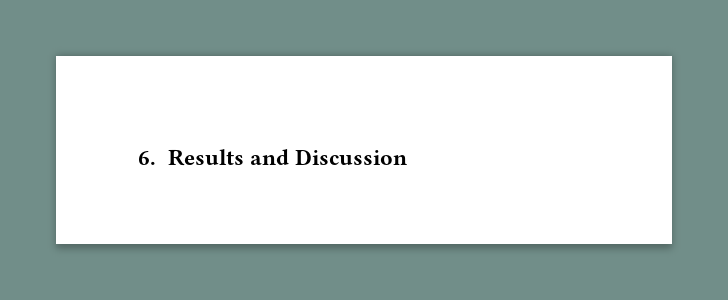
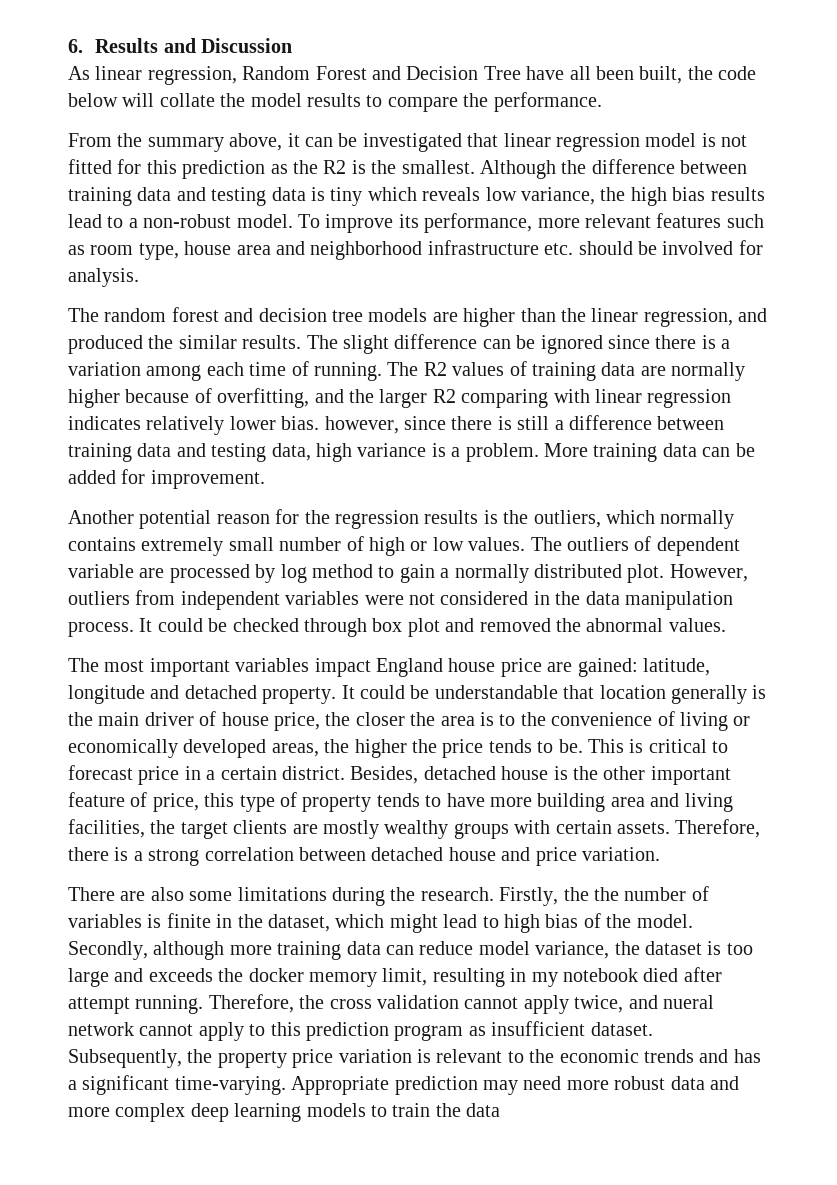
+ As linear regression, Random Forest and Decision Tree have all been built, the code below will collate the model results to compare the performance.
+ From the summary above, it can be investigated that linear regression model is not fitted for this prediction as the R2 is the smallest. Although the difference between training data and testing data is tiny which reveals low variance, the high bias results lead to a non-robust model. To improve its performance, more relevant features such as room type, house area and neighborhood infrastructure etc. should be involved for analysis.
+ The random forest and decision tree models are higher than the linear regression, and produced the similar results. The slight difference can be ignored since there is a variation among each time of running. The R2 values of training data are normally higher because of overfitting, and the larger R2 comparing with linear regression indicates relatively lower bias. however, since there is still a difference between training data and testing data, high variance is a problem. More training data can be added for improvement.
+ Another potential reason for the regression results is the outliers, which normally contains extremely small number of high or low values. The outliers of dependent variable are processed by log method to gain a normally distributed plot. However, outliers from independent variables were not considered in the data manipulation process. It could be checked through box plot and removed the abnormal values.
+ The most important variables impact England house price are gained: latitude, longitude and detached property. It could be understandable that location generally is the main driver of house price, the closer the area is to the convenience of living or economically developed areas, the higher the price tends to be. This is critical to forecast price in a certain district. Besides, detached house is the other important feature of price, this type of property tends to have more building area and living facilities, the target clients are mostly wealthy groups with certain assets. Therefore, there is a strong correlation between detached house and price variation.
+ There are also some limitations during the research. Firstly, the the number of variables is finite in the dataset, which might lead to high bias of the model. Secondly, although more training data can reduce model variance, the dataset is too large and exceeds the docker memory limit, resulting in my notebook died after attempt running. Therefore, the cross validation cannot apply twice, and nueral network cannot apply to this prediction program as insufficient dataset. Subsequently, the property price variation is relevant to the economic trends and has a significant time-varying. Appropriate prediction may need more robust data and more complex deep learning models to train the data

